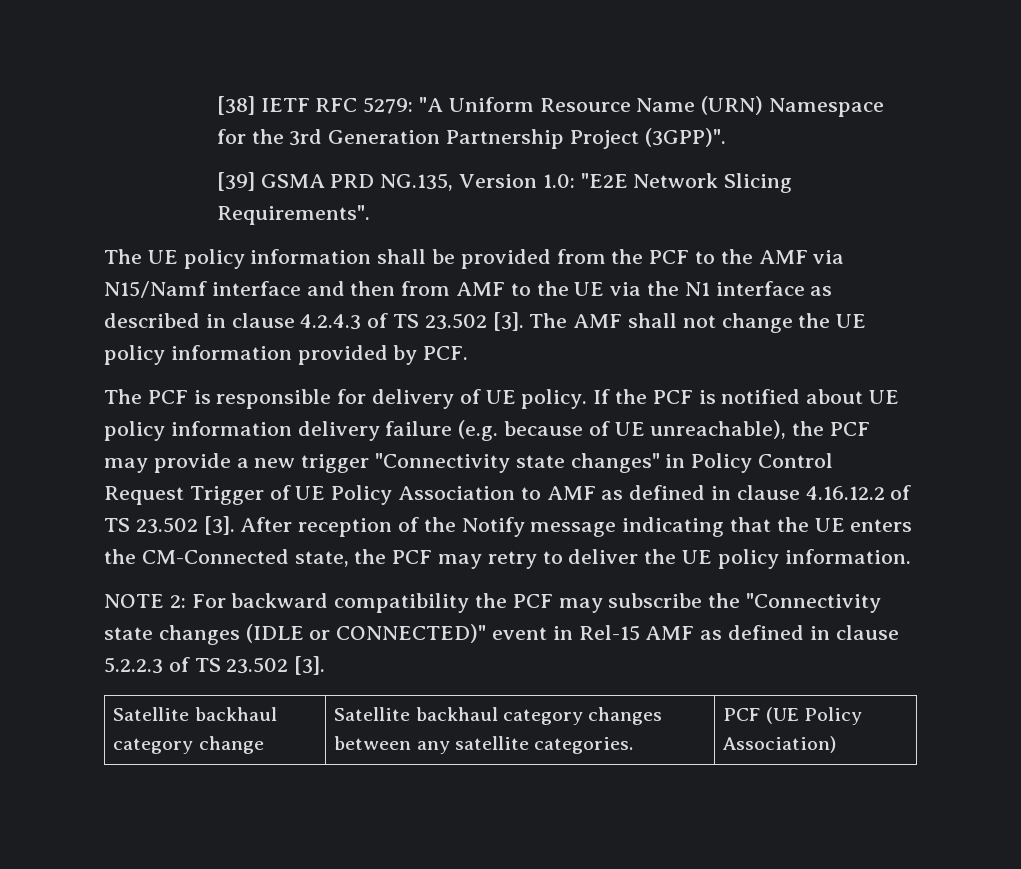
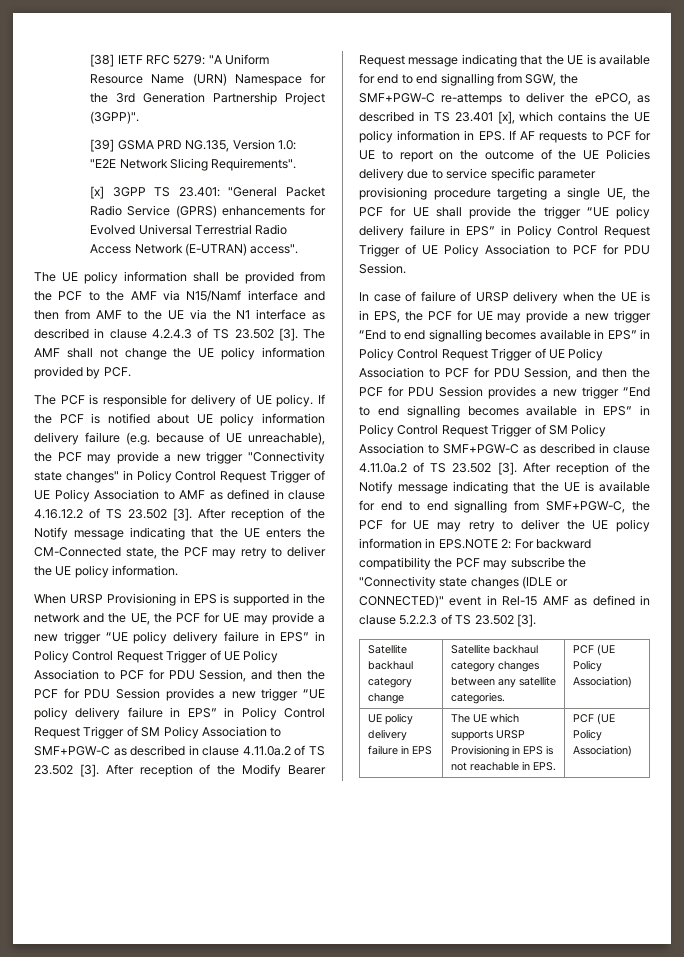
+ [x] 3GPP TS 23.401: "General Packet Radio Service (GPRS) enhancements for Evolved Universal Terrestrial Radio Access Network (E-UTRAN) access".
- NOTE 2: For backward compatibility the PCF may subscribe the "Connectivity state changes (IDLE or CONNECTED)" event in Rel-15 AMF as defined in clause 5.2.2.3 of TS 23.502 [3].
+ When URSP Provisioning in EPS is supported in the network and the UE, the PCF for UE may provide a new trigger “UE policy delivery failure in EPS” in Policy Control Request Trigger of UE Policy Association to PCF for PDU Session, and then the PCF for PDU Session provides a new trigger “UE policy delivery failure in EPS” in Policy Control Request Trigger of SM Policy Association to SMF+PGW-C as described in clause 4.11.0a.2 of TS 23.502 [3]. After reception of the Modify Bearer Request message indicating that the UE is available for end to end signalling from SGW, the SMF+PGW-C re-attemps to deliver the ePCO, as described in TS 23.401 [x], which contains the UE policy information in EPS. If AF requests to PCF for UE to report on the outcome of the UE Policies delivery due to service specific parameter provisioning procedure targeting a single UE, the PCF for UE shall provide the trigger “UE policy delivery failure in EPS” in Policy Control Request Trigger of UE Policy Association to PCF for PDU Session.
+ In case of failure of URSP delivery when the UE is in EPS, the PCF for UE may provide a new trigger “End to end signalling becomes available in EPS” in Policy Control Request Trigger of UE Policy Association to PCF for PDU Session, and then the PCF for PDU Session provides a new trigger “End to end signalling becomes available in EPS” in Policy Control Request Trigger of SM Policy Association to SMF+PGW-C as described in clause 4.11.0a.2 of TS 23.502 [3]. After reception of the Notify message indicating that the UE is available for end to end signalling from SMF+PGW-C, the PCF for UE may retry to deliver the UE policy information in EPS.NOTE 2: For backward compatibility the PCF may subscribe the "Connectivity state changes (IDLE or CONNECTED)" event in Rel-15 AMF as defined in clause 5.2.2.3 of TS 23.502 [3].
+ UE policy delivery failure in EPS | The UE which supports URSP Provisioning in EPS is not reachable in EPS. | PCF (UE Policy Association)

